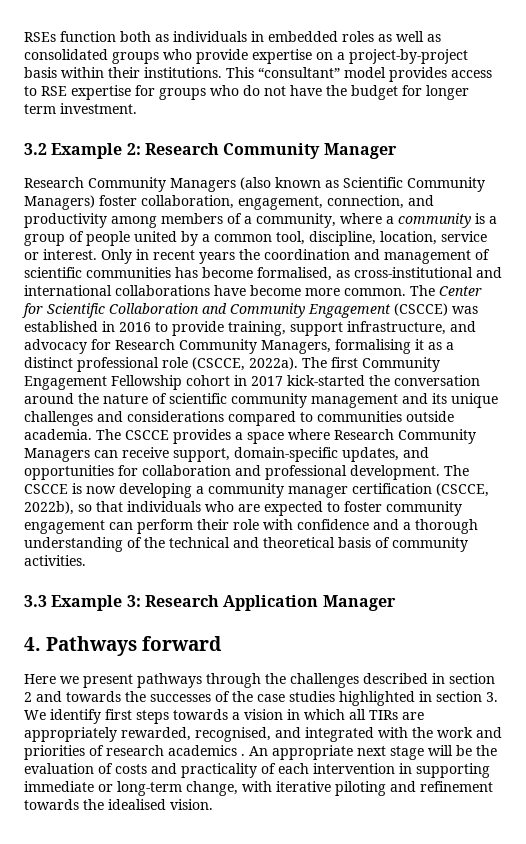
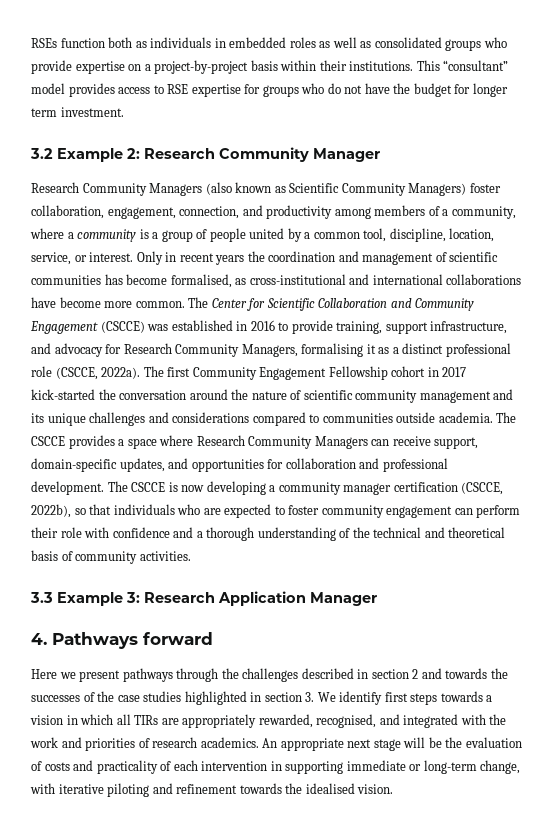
- Research Community Managers (also known as Scientific Community Managers) foster collaboration, engagement, connection, and productivity among members of a community, where a community is a group of people united by a common tool, discipline, location, service or interest.
+ Research Community Managers (also known as Scientific Community Managers) foster collaboration, engagement, connection, and productivity among members of a community, where a community is a group of people united by a common tool, discipline, location, service, or interest.
- Here we present pathways through the challenges described in section 2 and towards the successes of the case studies highlighted in section 3. We identify first steps towards a vision in which all TIRs are appropriately rewarded, recognised, and integrated with the work and priorities of research academics .
+ Here we present pathways through the challenges described in section 2 and towards the successes of the case studies highlighted in section 3. We identify first steps towards a vision in which all TIRs are appropriately rewarded, recognised, and integrated with the work and priorities of research academics.

